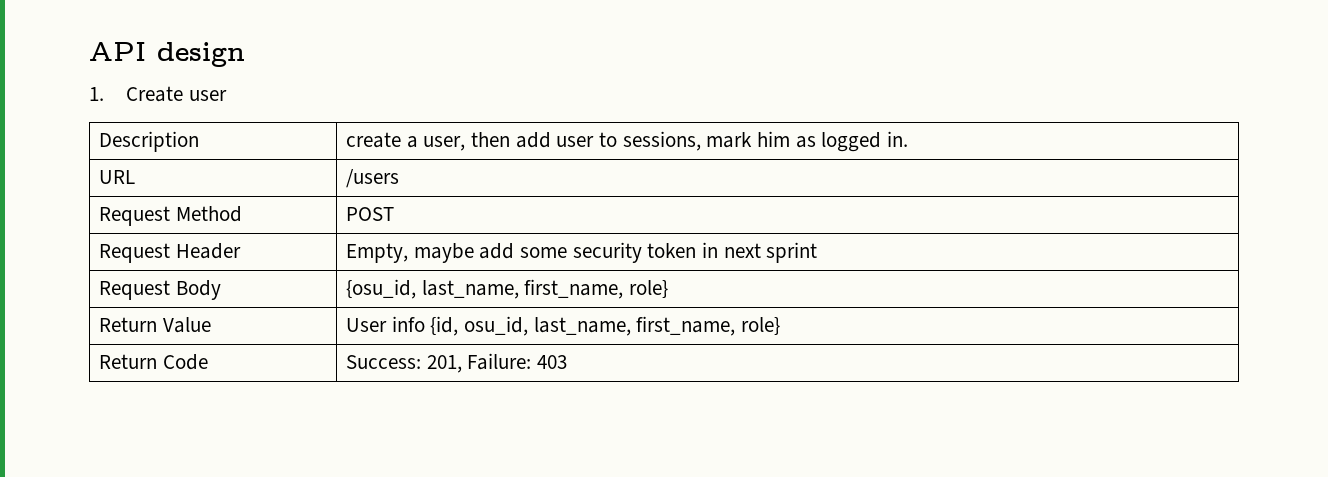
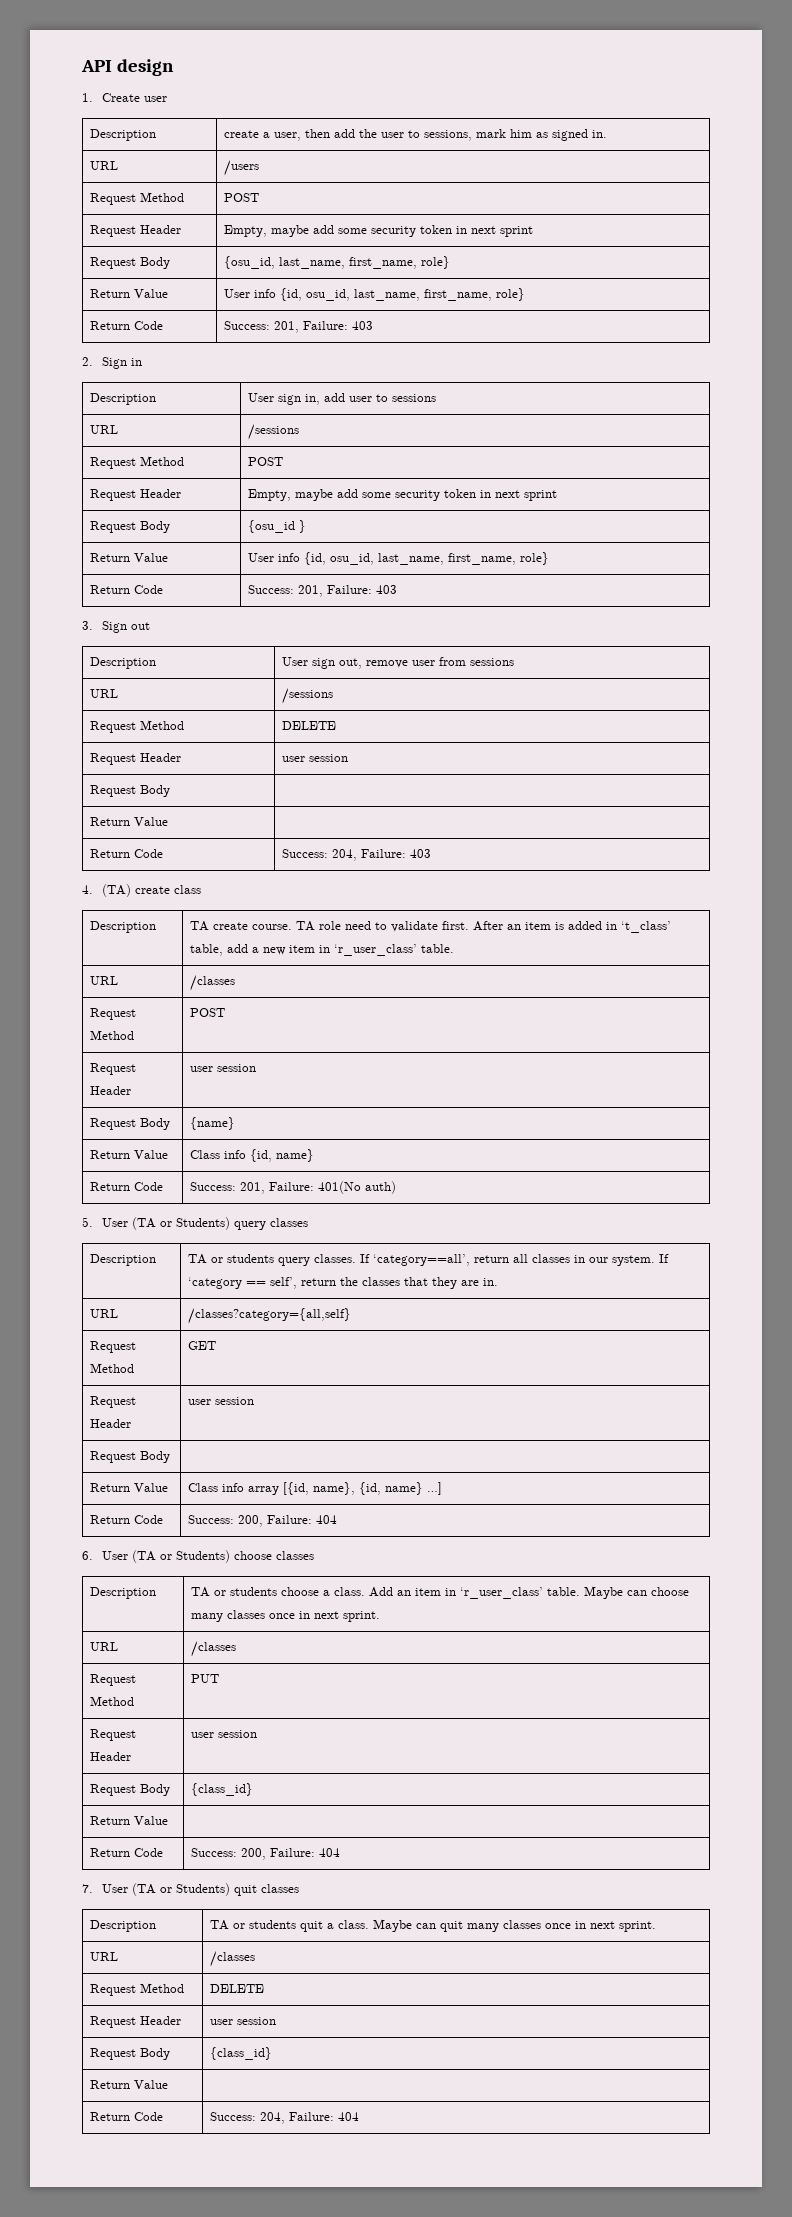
- Description | create a user, then add user to sessions, mark him as logged in.
+ Description | create a user, then add the user to sessions, mark him as signed in.
+ 2. Sign in
+ Description | User sign in, add user to sessions
+ URL | /sessions
+ Request Method | POST
+ Request Header | Empty, maybe add some security token in next sprint
+ Request Body | {osu_id }
+ Return Value | User info {id, osu_id, last_name, first_name, role}
+ Return Code | Success: 201, Failure: 403
+ 3. Sign out
+ Description | User sign out, remove user from sessions
+ URL | /sessions
+ Request Method | DELETE
+ Request Header | user session
+ Request Body |
+ Return Value |
+ Return Code | Success: 204, Failure: 403
+ 4. (TA) create class
+ Description | TA create course. TA role need to validate first. After an item is added in ‘t_class’ table, add a new item in ‘r_user_class’ table.
+ URL | /classes
+ Request Method | POST
+ Request Header | user session
+ Request Body | {name}
+ Return Value | Class info {id, name}
+ Return Code | Success: 201, Failure: 401(No auth)
+ 5. User (TA or Students) query classes
+ Description | TA or students query classes. If ‘category==all’, return all classes in our system. If ‘category == self’, return the classes that they are in.
+ URL | /classes?category={all,self}
+ Request Method | GET
+ Request Header | user session
+ Request Body |
+ Return Value | Class info array [{id, name}, {id, name} …]
+ Return Code | Success: 200, Failure: 404
+ 6. User (TA or Students) choose classes
+ Description | TA or students choose a class. Add an item in ‘r_user_class’ table. Maybe can choose many classes once in next sprint.
+ URL | /classes
+ Request Method | PUT
+ Request Header | user session
+ Request Body | {class_id}
+ Return Value |
+ Return Code | Success: 200, Failure: 404
+ 7. User (TA or Students) quit classes
+ Description | TA or students quit a class. Maybe can quit many classes once in next sprint.
+ URL | /classes
+ Request Method | DELETE
+ Request Header | user session
+ Request Body | {class_id}
+ Return Value |
+ Return Code | Success: 204, Failure: 404

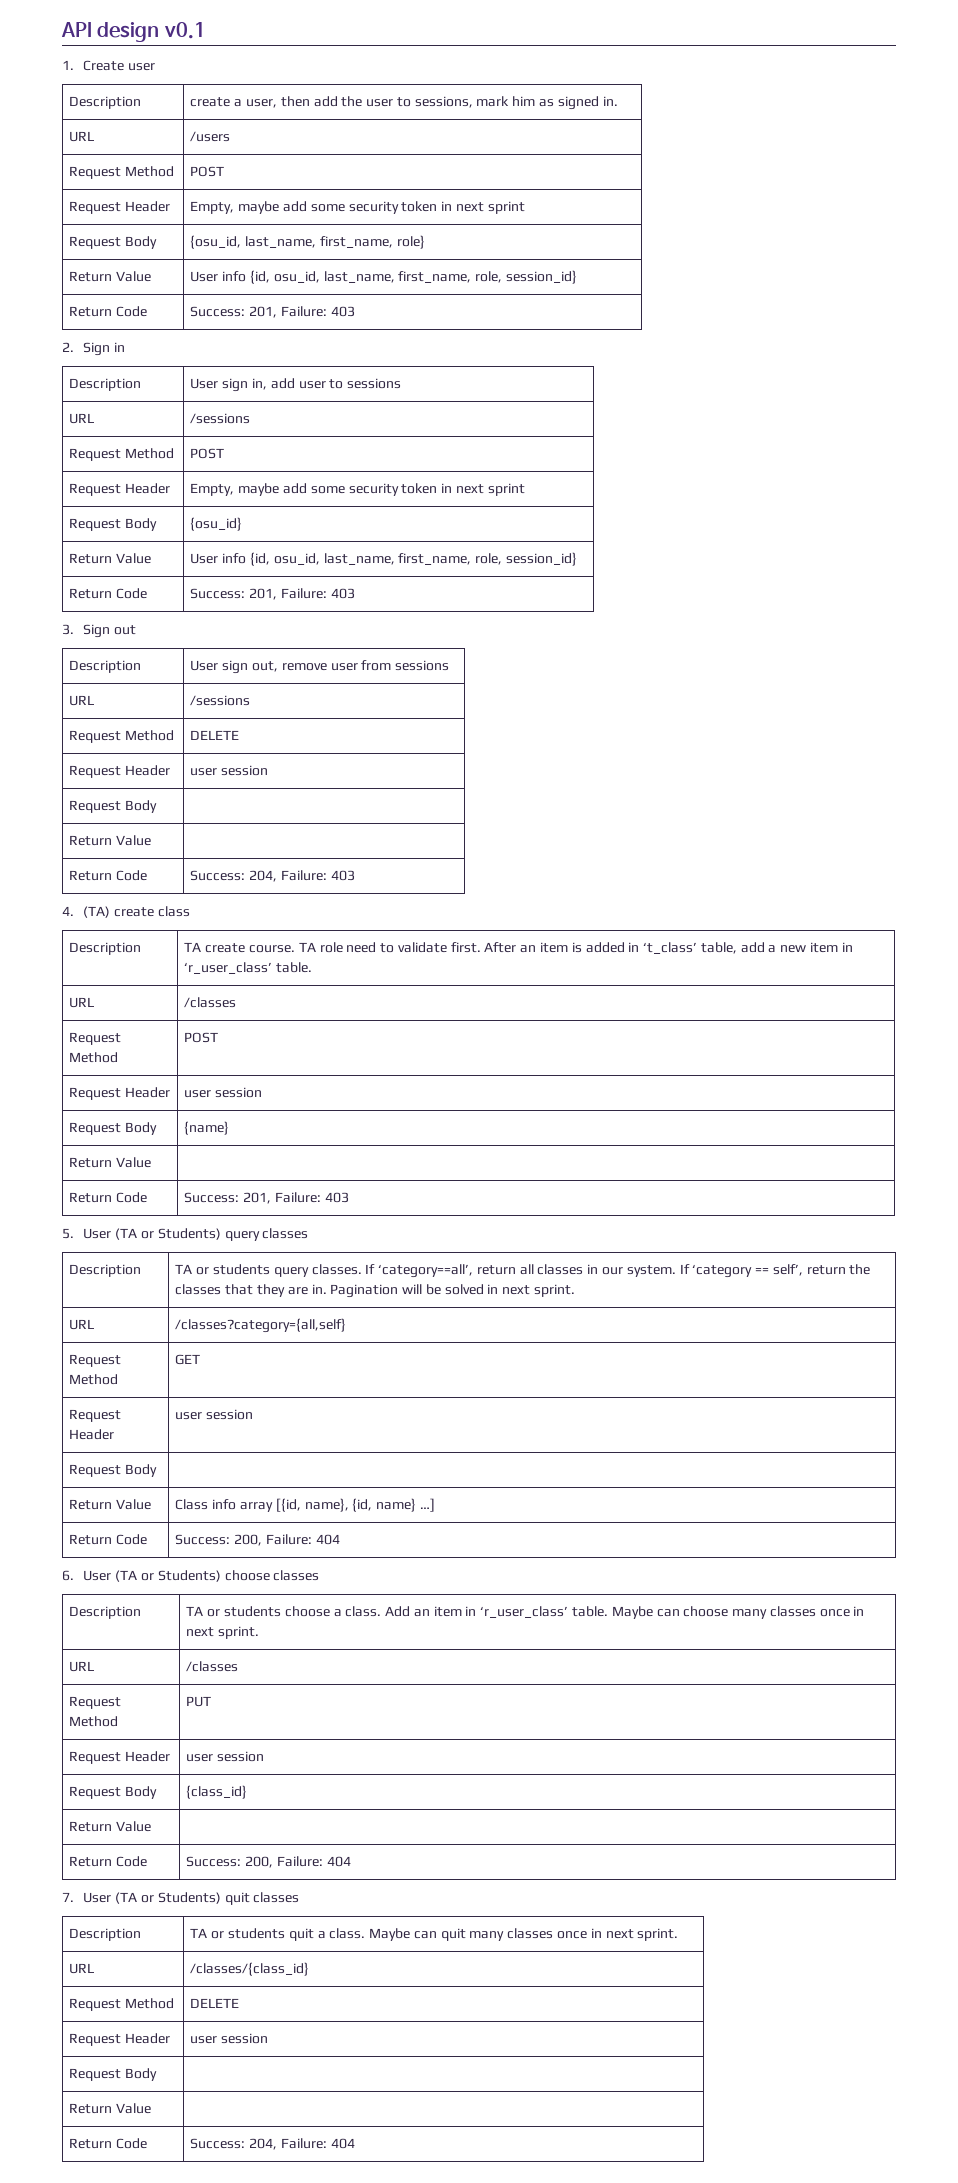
- API design
+ API design v0.1
  Request Body | {osu_id, last_name, first_name, role}
- Return Value | User info {id, osu_id, last_name, first_name, role}
+ Return Value | User info {id, osu_id, last_name, first_name, role, session_id}
- Request Body | {osu_id }
- Return Value | User info {id, osu_id, last_name, first_name, role}
+ Request Body | {osu_id}
+ Return Value | User info {id, osu_id, last_name, first_name, role, session_id}
  Request Body | {name}
- Return Value | Class info {id, name}
- Return Code | Success: 201, Failure: 401(No auth)
+ Return Value |
+ Return Code | Success: 201, Failure: 403
- Description | TA or students query classes. If ‘category==all’, return all classes in our system. If ‘category == self’, return the classes that they are in.
+ Description | TA or students query classes. If ‘category==all’, return all classes in our system. If ‘category == self’, return the classes that they are in. Pagination will be solved in next sprint.
  Description | TA or students quit a class. Maybe can quit many classes once in next sprint.
- URL | /classes
+ URL | /classes/{class_id}
  Request Method | DELETE
  Request Header | user session
- Request Body | {class_id}
+ Request Body |

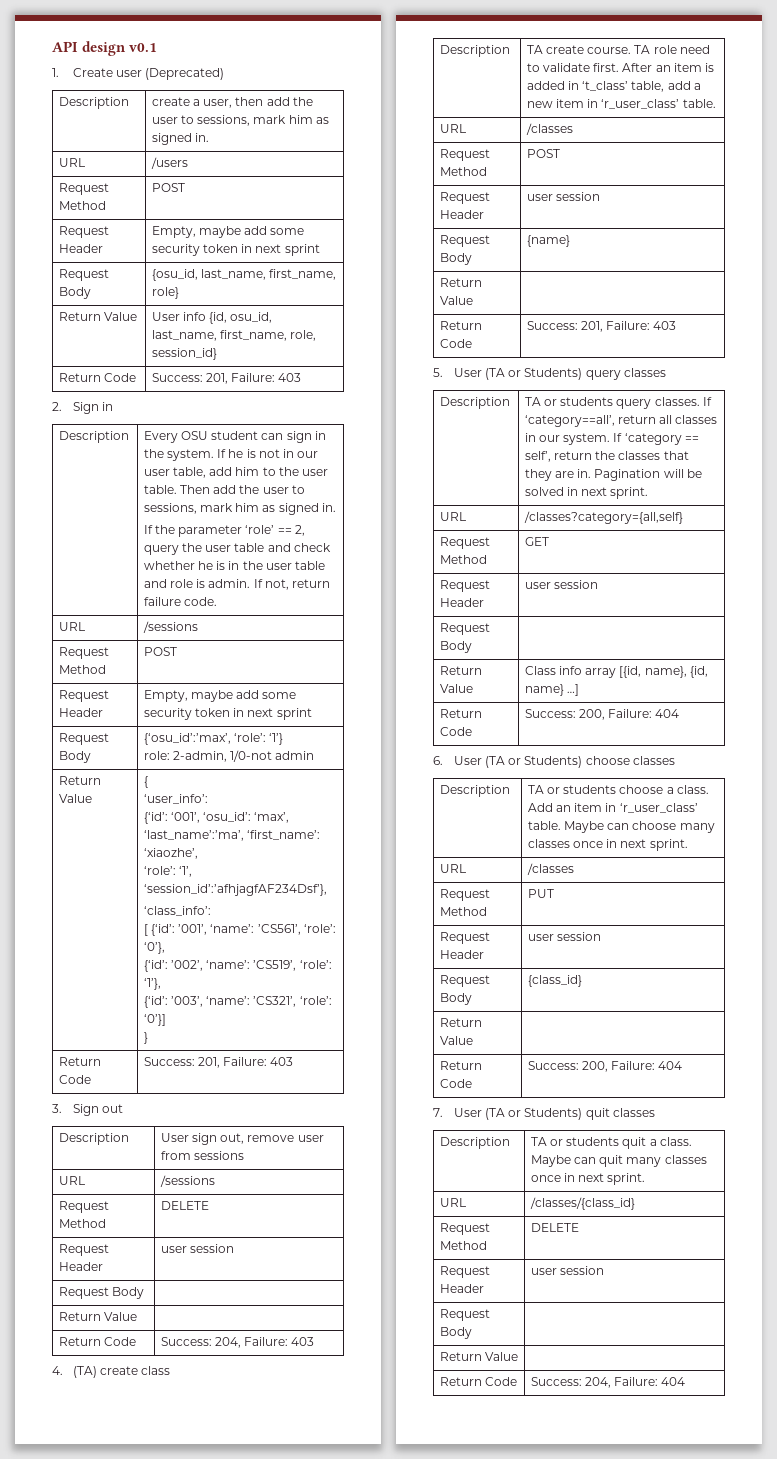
- 1. Create user
+ 1. Create user (Deprecated)
- User sign in, add user to sessions
+ Every OSU student can sign in the system. If he is not in our user table, add him to the user table. Then add the user to sessions, mark him as signed in.
+ If the parameter ‘role’ == 2, query the user table and check whether he is in the user table and role is admin. If not, return failure code.
- Request Body | {osu_id}
- Return Value | User info {id, osu_id, last_name, first_name, role, session_id}
+ Request Body | {‘osu_id’:’max’, ‘role’: ‘1’}
+ role: 2-admin, 1/0-not admin
+ Return Value | {
+ ‘user_info’:
+ {‘id’: ‘001’, ‘osu_id’: ‘max’, ‘last_name’:’ma’, ‘first_name’: ‘xiaozhe’,
+ ‘role’: ‘1’, ‘session_id’:’afhjagfAF234Dsf’},
+ ‘class_info’:
+ [ {‘id’: ’001’, ‘name’: ’CS561’, ‘role’: ‘0’},
+ {‘id’: ’002’, ‘name’: ’CS519’, ‘role’: ‘1’},
+ {‘id’: ’003’, ‘name’: ’CS321’, ‘role’: ‘0’}]
+ }

